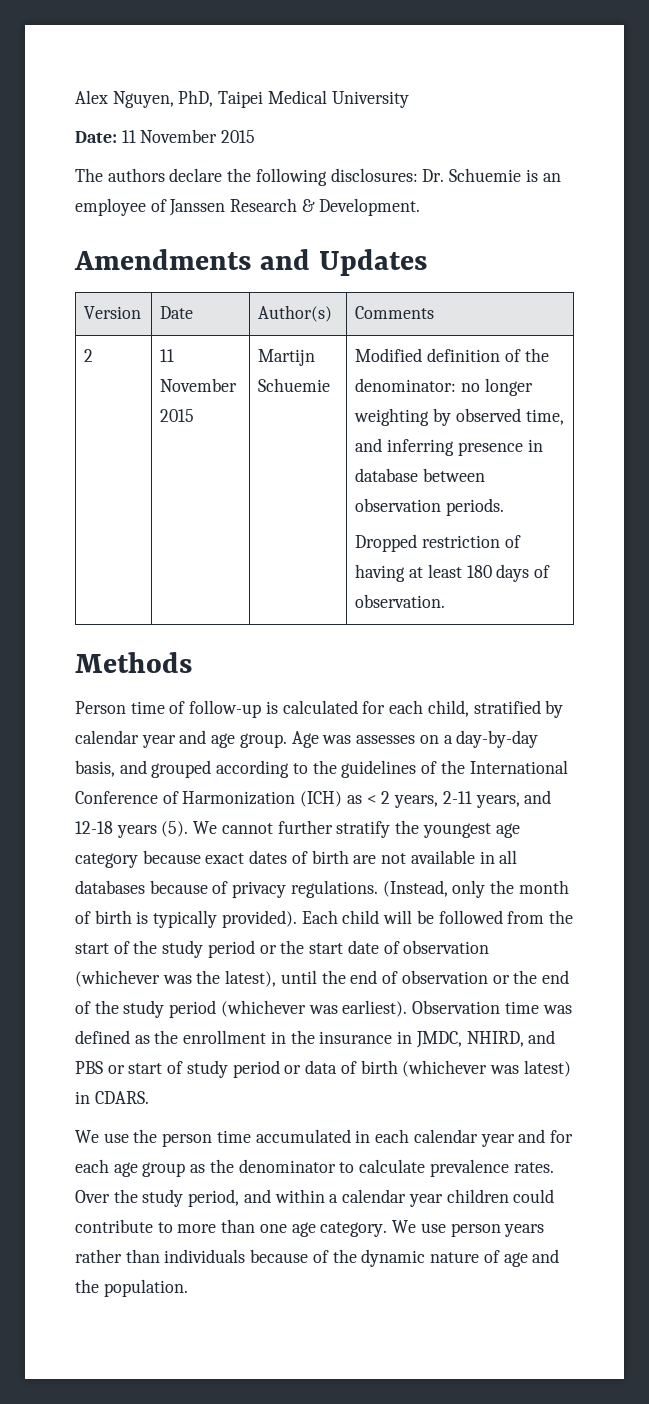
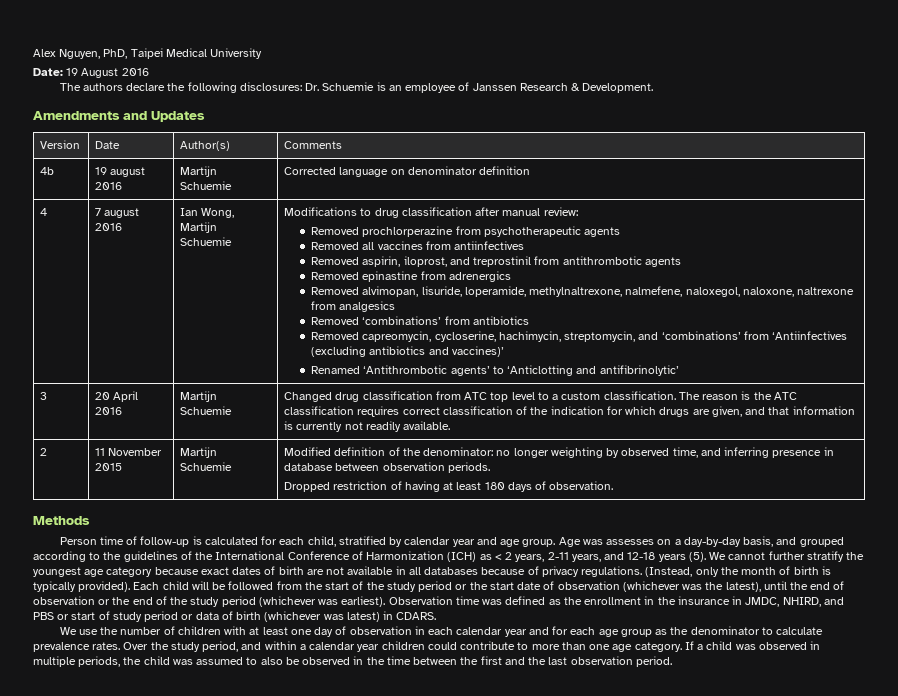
- Date: 11 November 2015
+ Date: 19 August 2016
+ 4b | 19 august 2016 | Martijn Schuemie | Corrected language on denominator definition
+ 4 | 7 august 2016 | Ian Wong, Martijn Schuemie | Modifications to drug classification after manual review:
+ Removed prochlorperazine from psychotherapeutic agents
+ Removed all vaccines from antiinfectives
+ Removed aspirin, iloprost, and treprostinil from antithrombotic agents
+ Removed epinastine from adrenergics
+ Removed alvimopan, lisuride, loperamide, methylnaltrexone, nalmefene, naloxegol, naloxone, naltrexone from analgesics
+ Removed ‘combinations’ from antibiotics
+ Removed capreomycin, cycloserine, hachimycin, streptomycin, and ‘combinations’ from ‘Antiinfectives (excluding antibiotics and vaccines)’
+ Renamed ‘Antithrombotic agents’ to ‘Anticlotting and antifibrinolytic’
+ 3 | 20 April 2016 | Martijn Schuemie | Changed drug classification from ATC top level to a custom classification. The reason is the ATC classification requires correct classification of the indication for which drugs are given, and that information is currently not readily available.
- We use the person time accumulated in each calendar year and for each age group as the denominator to calculate prevalence rates.
+ We use the number of children with at least one day of observation in each calendar year and for each age group as the denominator to calculate prevalence rates.
- We use person years rather than individuals because of the dynamic nature of age and the population.
+ If a child was observed in multiple periods, the child was assumed to also be observed in the time between the first and the last observation period.

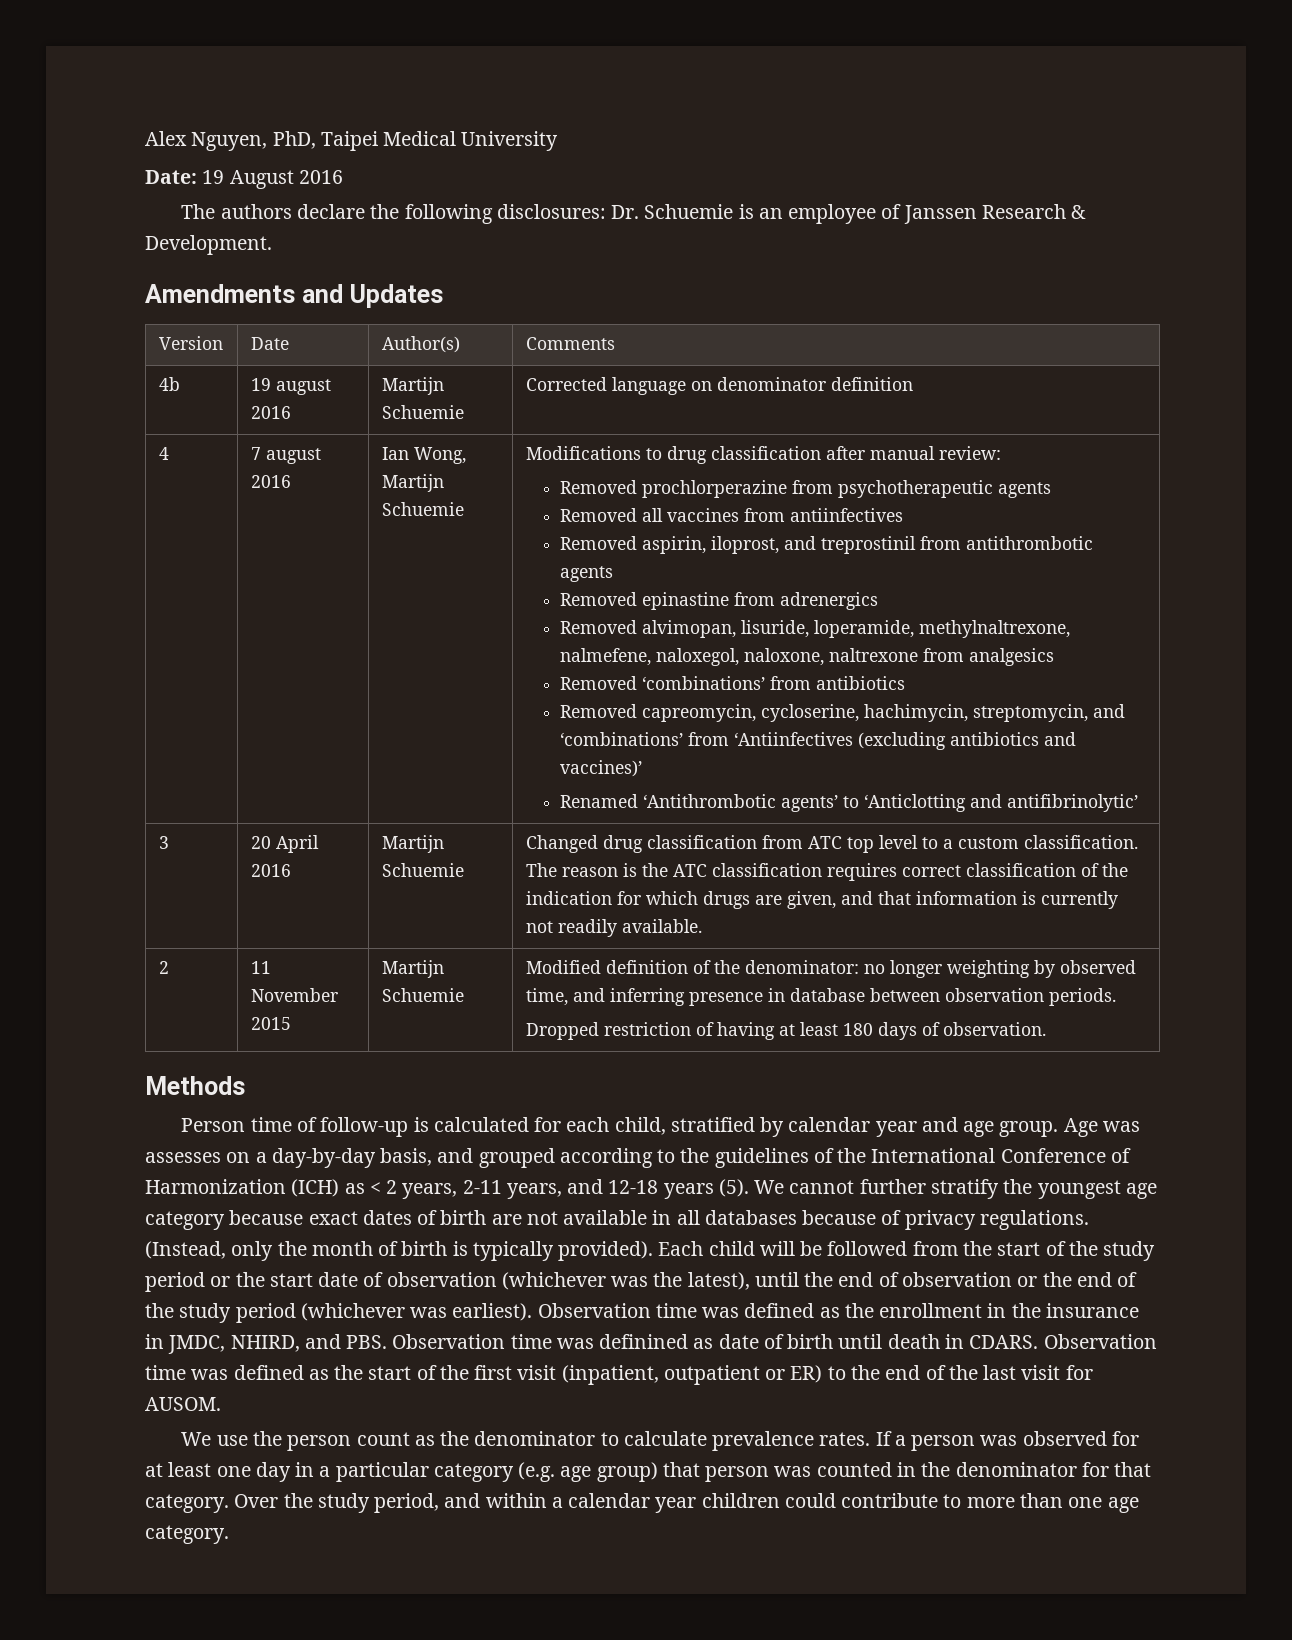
- Observation time was defined as the enrollment in the insurance in JMDC, NHIRD, and PBS or start of study period or data of birth (whichever was latest) in CDARS.
- We use the number of children with at least one day of observation in each calendar year and for each age group as the denominator to calculate prevalence rates.
+ Observation time was defined as the enrollment in the insurance in JMDC, NHIRD, and PBS. Observation time was definined as date of birth until death in CDARS. Observation time was defined as the start of the first visit (inpatient, outpatient or ER) to the end of the last visit for AUSOM.
+ We use the person count as the denominator to calculate prevalence rates.
+ If a person was observed for at least one day in a particular category (e.g. age group) that person was counted in the denominator for that category.
- If a child was observed in multiple periods, the child was assumed to also be observed in the time between the first and the last observation period.

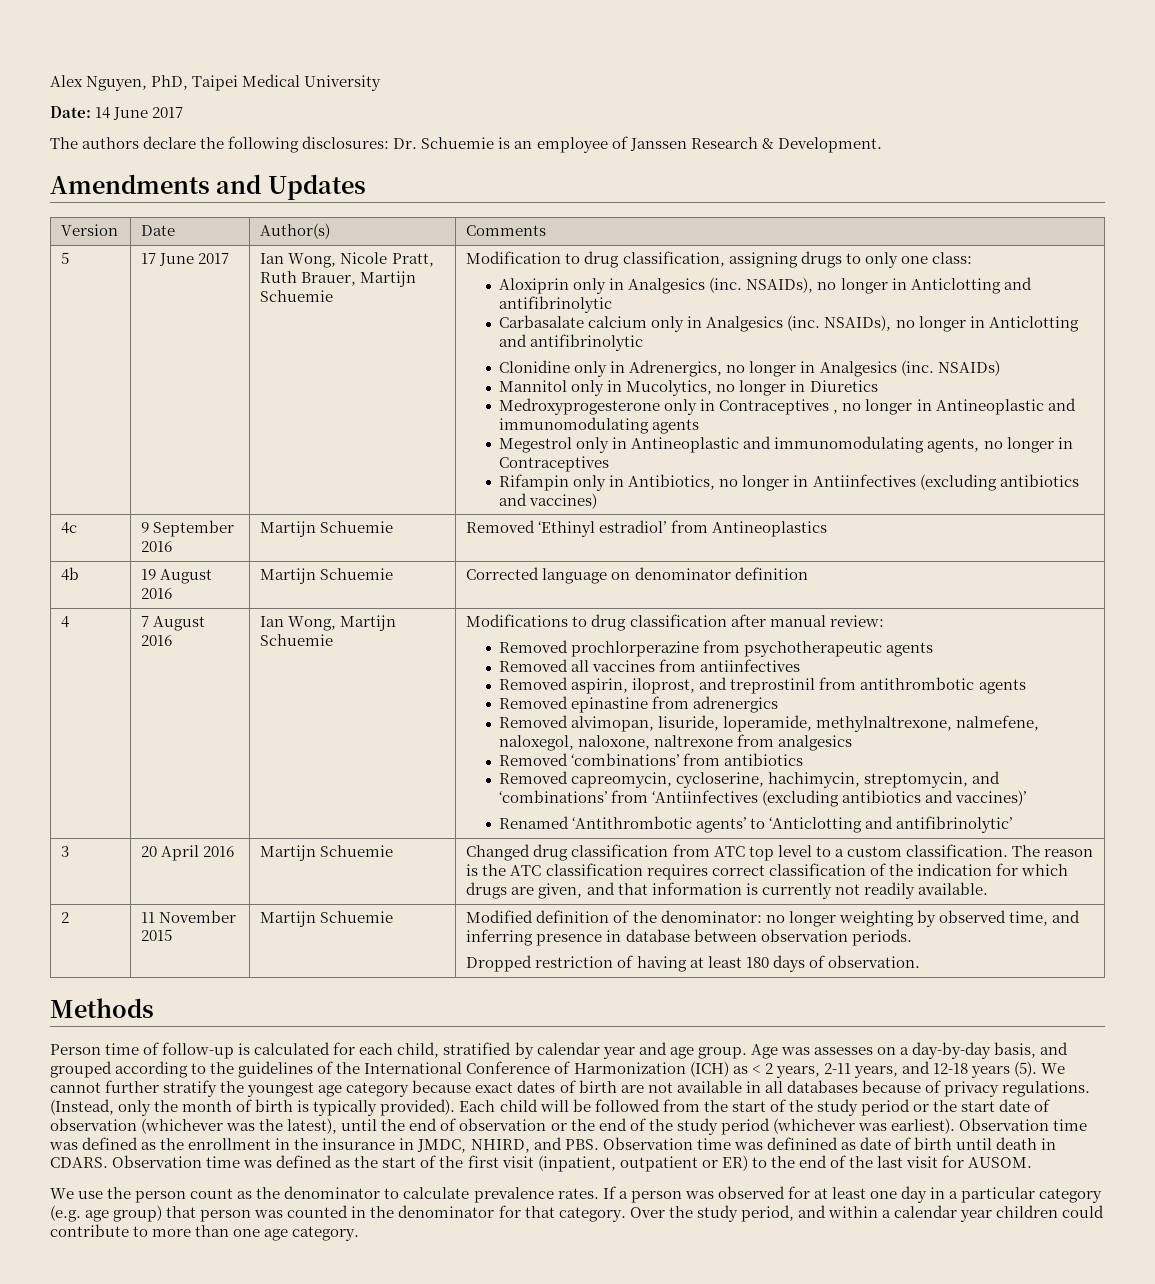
- Date: 19 August 2016
+ Date: 14 June 2017
+ 5 | 17 June 2017 | Ian Wong, Nicole Pratt, Ruth Brauer, Martijn Schuemie | Modification to drug classification, assigning drugs to only one class:
+ Aloxiprin only in Analgesics (inc. NSAIDs), no longer in Anticlotting and antifibrinolytic
+ Carbasalate calcium only in Analgesics (inc. NSAIDs), no longer in Anticlotting and antifibrinolytic
+ Clonidine only in Adrenergics, no longer in Analgesics (inc. NSAIDs)
+ Mannitol only in Mucolytics, no longer in Diuretics
+ Medroxyprogesterone only in Contraceptives , no longer in Antineoplastic and immunomodulating agents
+ Megestrol only in Antineoplastic and immunomodulating agents, no longer in Contraceptives
+ Rifampin only in Antibiotics, no longer in Antiinfectives (excluding antibiotics and vaccines)
+ 4c | 9 September 2016 | Martijn Schuemie | Removed ‘Ethinyl estradiol’ from Antineoplastics
- 4b | 19 august 2016 | Martijn Schuemie | Corrected language on denominator definition
+ 4b | 19 August 2016 | Martijn Schuemie | Corrected language on denominator definition
- 7 august 2016
+ 7 August 2016

